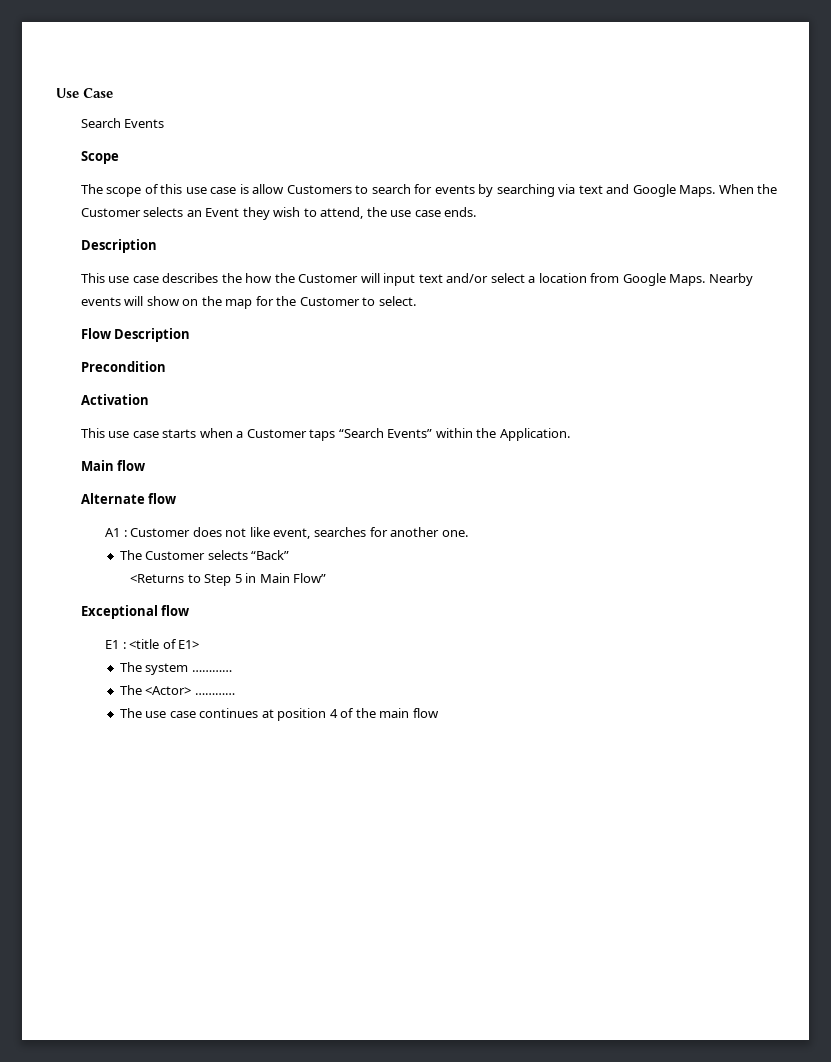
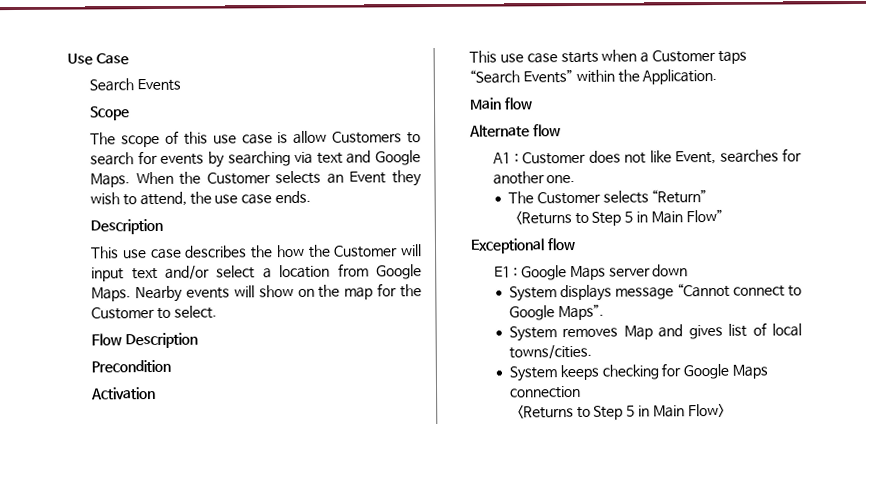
- A1 : Customer does not like event, searches for another one.
+ A1 : Customer does not like Event, searches for another one.
- The Customer selects “Back”
+ The Customer selects “Return”
- E1 : <title of E1>
- The system …………
- The <Actor> …………
- The use case continues at position 4 of the main flow
+ E1 : Google Maps server down
+ System displays message “Cannot connect to Google Maps”.
+ System removes Map and gives list of local towns/cities.
+ System keeps checking for Google Maps connection
+ <Returns to Step 5 in Main Flow>

